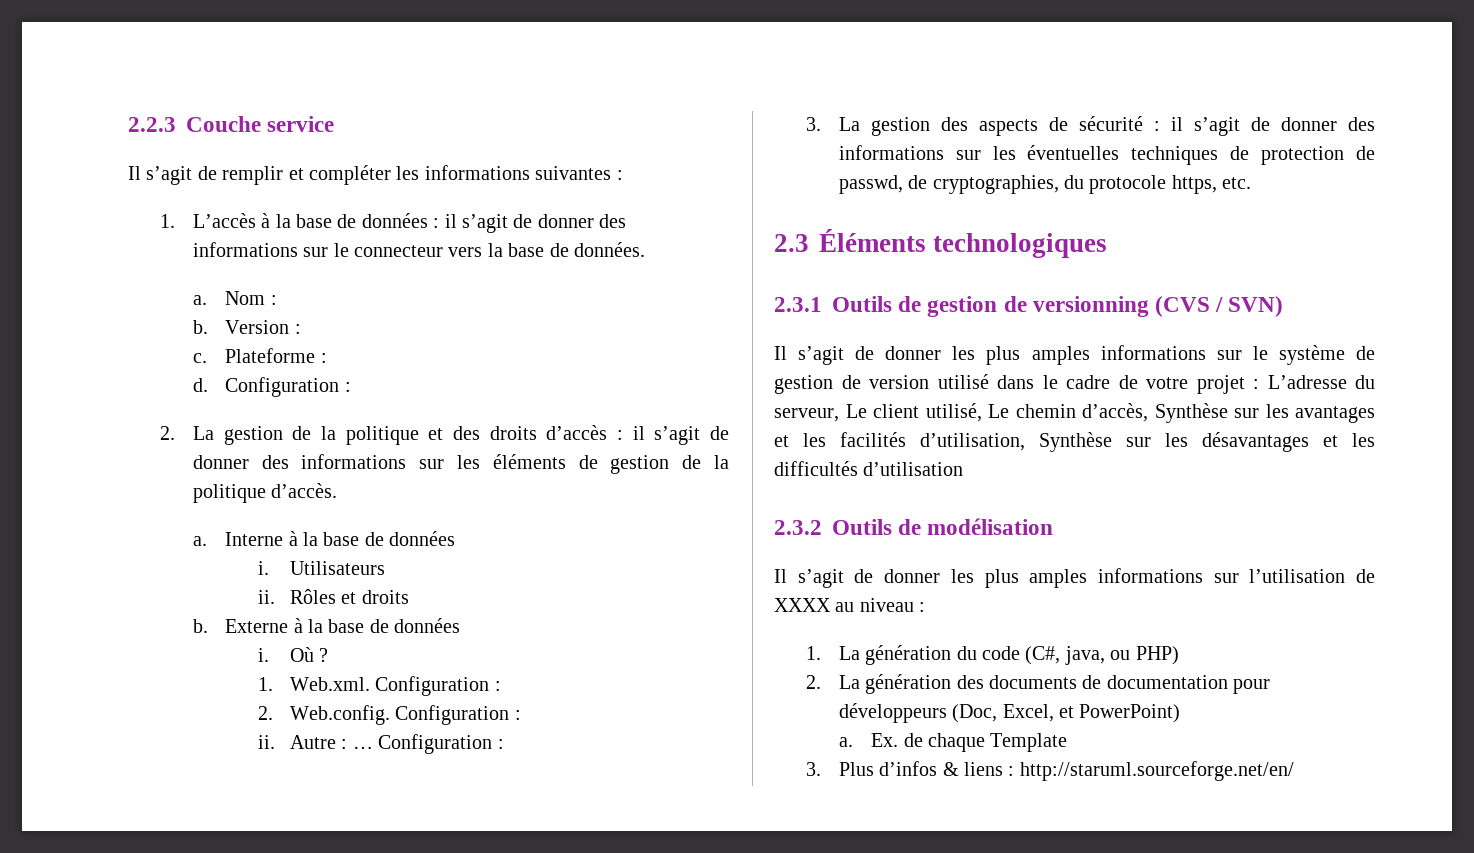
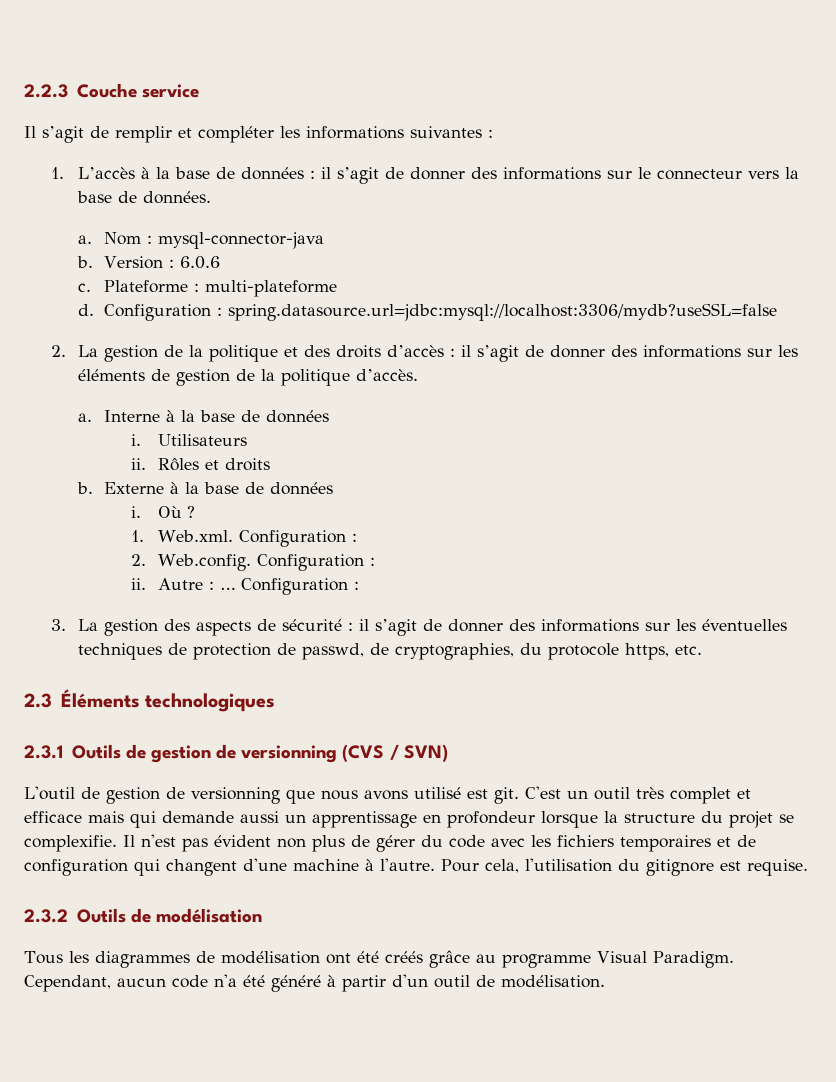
- Nom :
+ Nom : mysql-connector-java
- Version :
+ Version : 6.0.6
- Plateforme :
+ Plateforme : multi-plateforme
- d. Configuration :
+ d. Configuration : spring.datasource.url=jdbc:mysql://localhost:3306/mydb?useSSL=false
- Il s’agit de donner les plus amples informations sur le système de gestion de version utilisé dans le cadre de votre projet : L’adresse du serveur, Le client utilisé, Le chemin d’accès, Synthèse sur les avantages et les facilités d’utilisation, Synthèse sur les désavantages et les difficultés d’utilisation
+ L'outil de gestion de versionning que nous avons utilisé est git. C'est un outil très complet et efficace mais qui demande aussi un apprentissage en profondeur lorsque la structure du projet se complexifie. Il n'est pas évident non plus de gérer du code avec les fichiers temporaires et de configuration qui changent d'une machine à l'autre. Pour cela, l'utilisation du gitignore est requise.
  2.3.2 Outils de modélisation
- Il s’agit de donner les plus amples informations sur l’utilisation de XXXX au niveau :
- 1. La génération du code (C#, java, ou PHP)
- 2. La génération des documents de documentation pour développeurs (Doc, Excel, et PowerPoint)
- a. Ex. de chaque Template
- 3. Plus d’infos & liens : http://staruml.sourceforge.net/en/
+ Tous les diagrammes de modélisation ont été créés grâce au programme Visual Paradigm. Cependant, aucun code n'a été généré à partir d'un outil de modélisation.

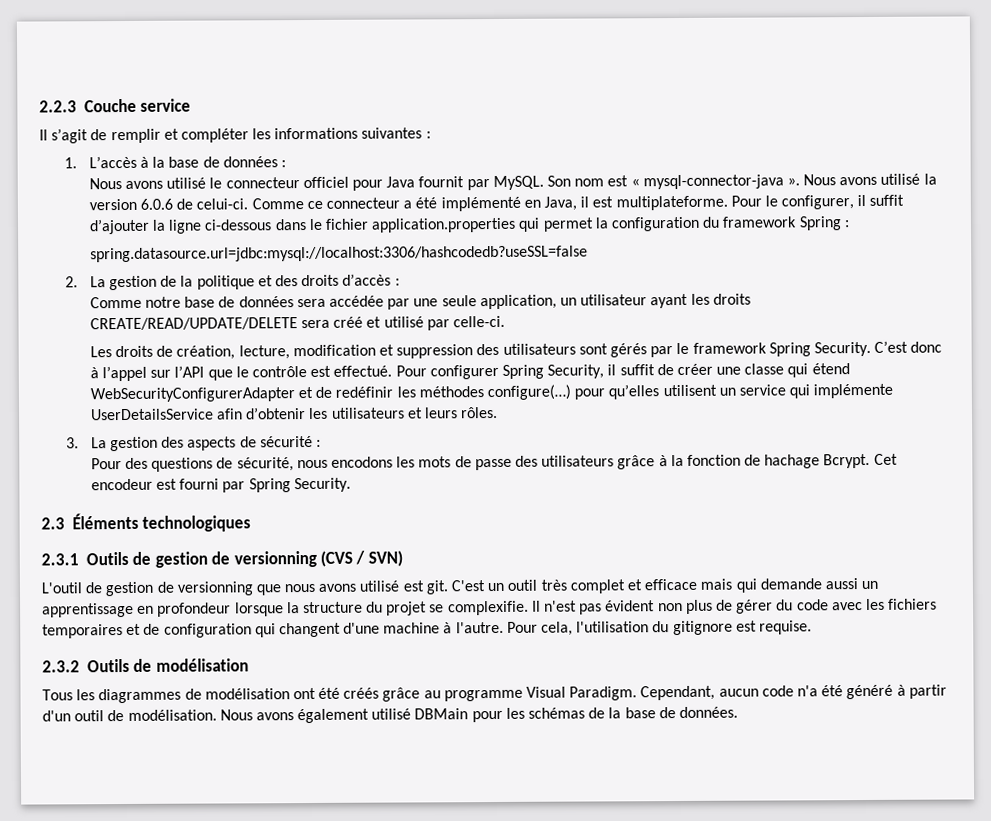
- 1. L’accès à la base de données : il s’agit de donner des informations sur le connecteur vers la base de données.
- a. Nom : mysql-connector-java
- b. Version : 6.0.6
- c. Plateforme : multi-plateforme
- d. Configuration : spring.datasource.url=jdbc:mysql://localhost:3306/mydb?useSSL=false
+ 1. L’accès à la base de données :
+ Nous avons utilisé le connecteur officiel pour Java fournit par MySQL. Son nom est « mysql-connector-java ». Nous avons utilisé la version 6.0.6 de celui-ci. Comme ce connecteur a été implémenté en Java, il est multiplateforme. Pour le configurer, il suffit d’ajouter la ligne ci-dessous dans le fichier application.properties qui permet la configuration du framework Spring :
+ spring.datasource.url=jdbc:mysql://localhost:3306/hashcodedb?useSSL=false
- 2. La gestion de la politique et des droits d’accès : il s’agit de donner des informations sur les éléments de gestion de la politique d’accès.
- a. Interne à la base de données
- i. Utilisateurs
- ii. Rôles et droits
- b. Externe à la base de données
- i. Où ?
- 1. Web.xml. Configuration :
- 2. Web.config. Configuration :
- ii. Autre : … Configuration :
+ 2. La gestion de la politique et des droits d’accès :
+ Comme notre base de données sera accédée par une seule application, un utilisateur ayant les droits CREATE/READ/UPDATE/DELETE sera créé et utilisé par celle-ci.
+ Les droits de création, lecture, modification et suppression des utilisateurs sont gérés par le framework Spring Security. C’est donc à l’appel sur l’API que le contrôle est effectué. Pour configurer Spring Security, il suffit de créer une classe qui étend WebSecurityConfigurerAdapter et de redéfinir les méthodes configure(…) pour qu’elles utilisent un service qui implémente UserDetailsService afin d’obtenir les utilisateurs et leurs rôles.
- 3. La gestion des aspects de sécurité : il s’agit de donner des informations sur les éventuelles techniques de protection de passwd, de cryptographies, du protocole https, etc.
+ 3. La gestion des aspects de sécurité :
+ Pour des questions de sécurité, nous encodons les mots de passe des utilisateurs grâce à la fonction de hachage Bcrypt. Cet encodeur est fourni par Spring Security.
+ Nous avons également utilisé DBMain pour les schémas de la base de données.

